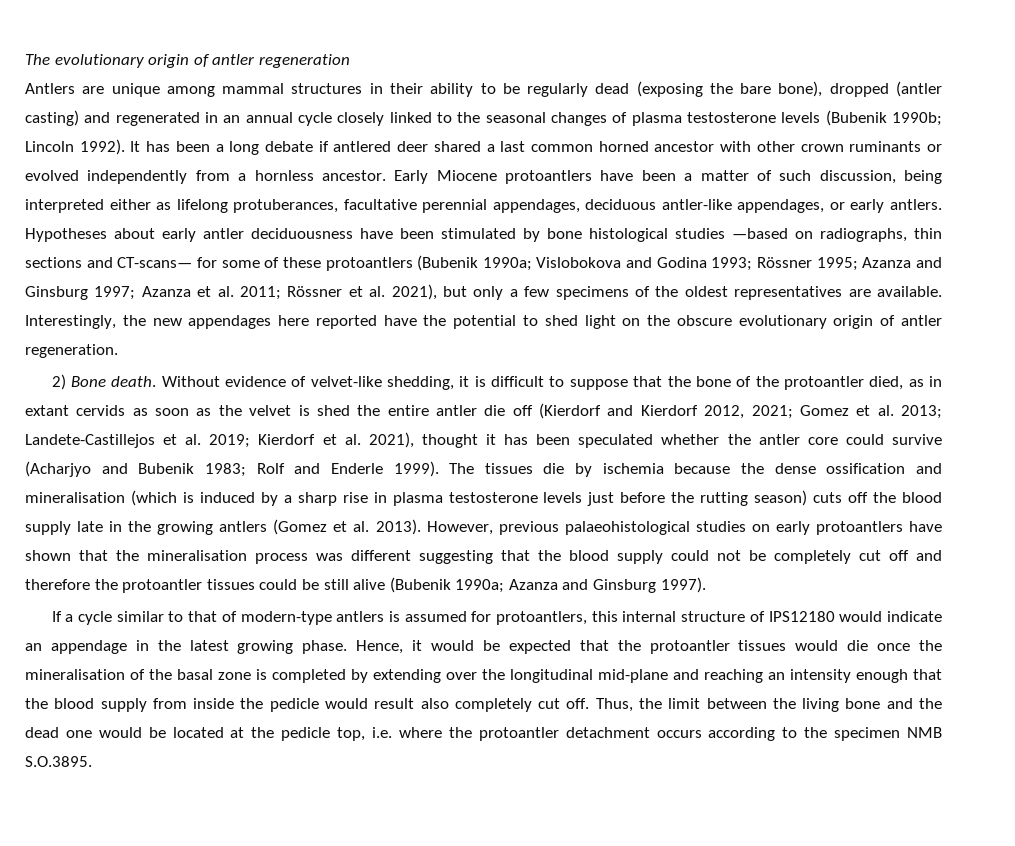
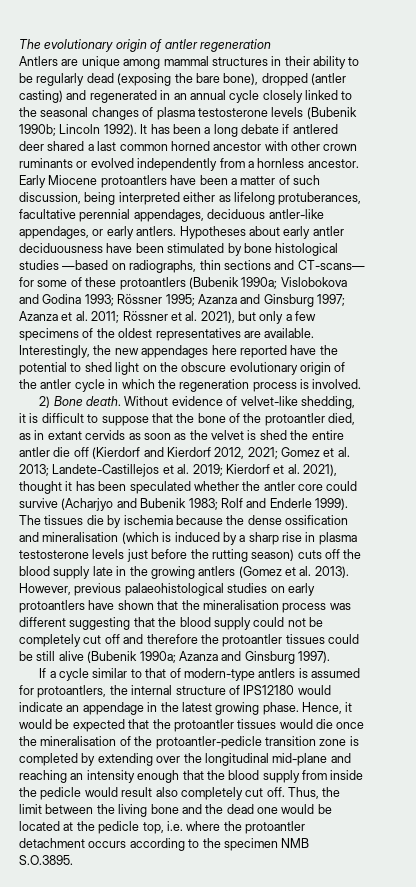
- Interestingly, the new appendages here reported have the potential to shed light on the obscure evolutionary origin of antler regeneration.
+ Interestingly, the new appendages here reported have the potential to shed light on the obscure evolutionary origin of the antler cycle in which the regeneration process is involved.
- If a cycle similar to that of modern-type antlers is assumed for protoantlers, this internal structure of IPS12180 would indicate an appendage in the latest growing phase.
+ If a cycle similar to that of modern-type antlers is assumed for protoantlers, the internal structure of IPS12180 would indicate an appendage in the latest growing phase.
- Hence, it would be expected that the protoantler tissues would die once the mineralisation of the basal zone is completed by extending over the longitudinal mid-plane and reaching an intensity enough that the blood supply from inside the pedicle would result also completely cut off.
+ Hence, it would be expected that the protoantler tissues would die once the mineralisation of the protoantler-pedicle transition zone is completed by extending over the longitudinal mid-plane and reaching an intensity enough that the blood supply from inside the pedicle would result also completely cut off.

